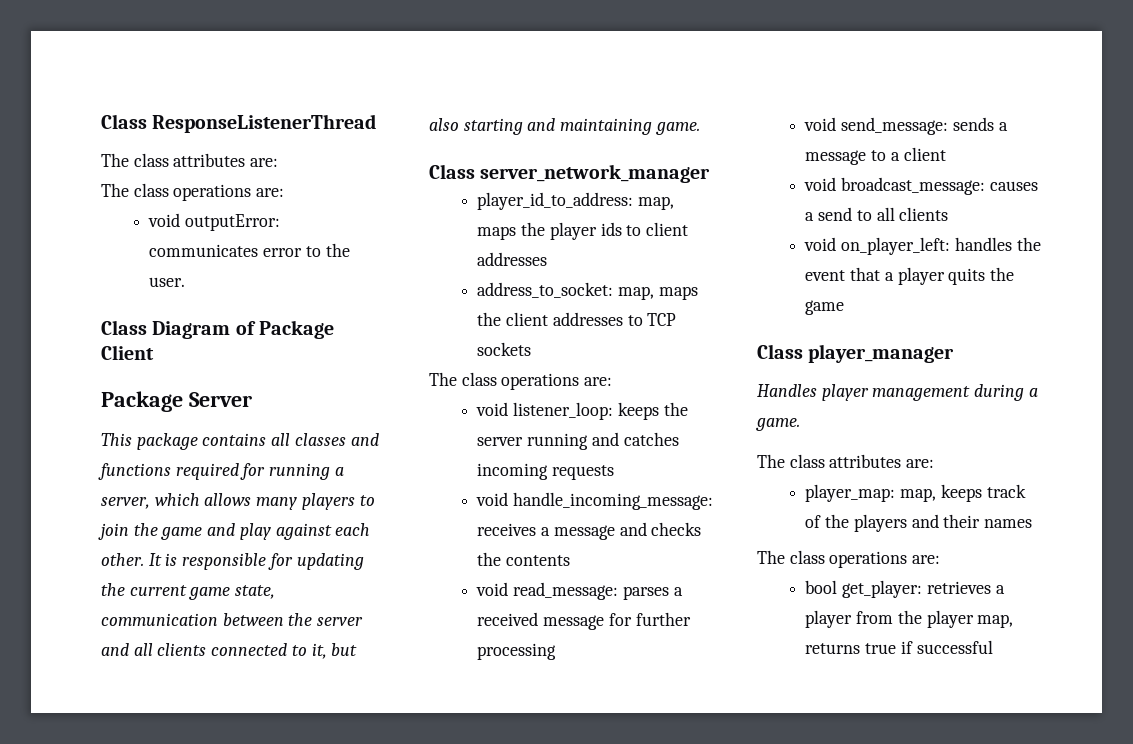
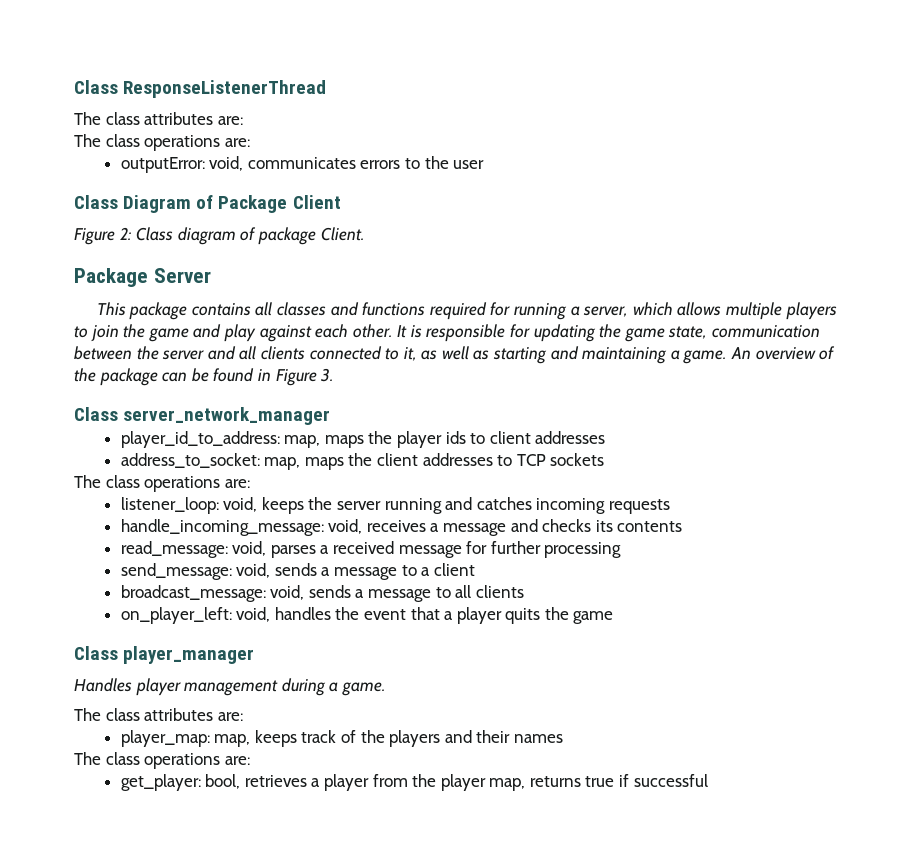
- void outputError: communicates error to the user.
+ outputError: void, communicates errors to the user
+ Figure 2: Class diagram of package Client.
- This package contains all classes and functions required for running a server, which allows many players to join the game and play against each other.
+ This package contains all classes and functions required for running a server, which allows multiple players to join the game and play against each other.
- It is responsible for updating the current game state, communication between the server and all clients connected to it, but also starting and maintaining game.
+ It is responsible for updating the game state, communication between the server and all clients connected to it, as well as starting and maintaining a game. An overview of the package can be found in Figure 3.
- void listener_loop: keeps the server running and catches incoming requests
+ listener_loop: void, keeps the server running and catches incoming requests
- void handle_incoming_message: receives a message and checks the contents
+ handle_incoming_message: void, receives a message and checks its contents
- void read_message: parses a received message for further processing
+ read_message: void, parses a received message for further processing
- void send_message: sends a message to a client
+ send_message: void, sends a message to a client
- void broadcast_message: causes a send to all clients
+ broadcast_message: void, sends a message to all clients
- void on_player_left: handles the event that a player quits the game
+ on_player_left: void, handles the event that a player quits the game
- bool get_player: retrieves a player from the player map, returns true if successful
+ get_player: bool, retrieves a player from the player map, returns true if successful

